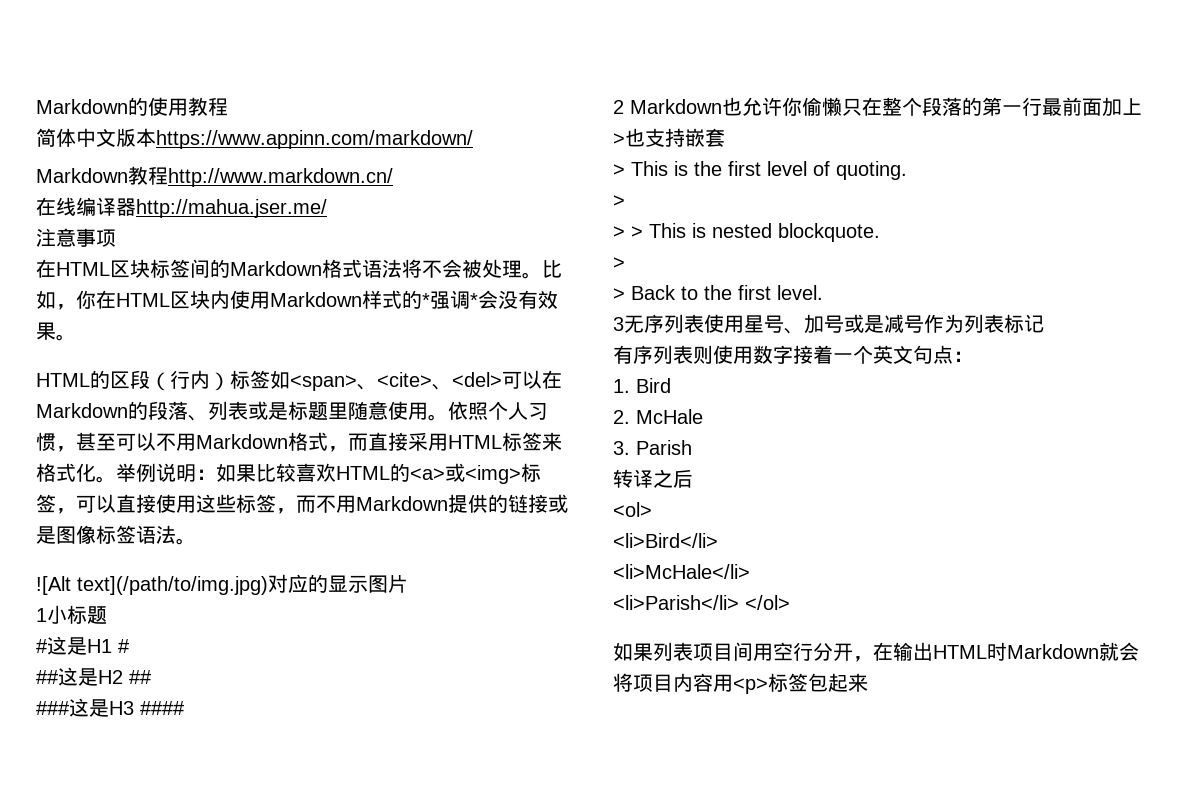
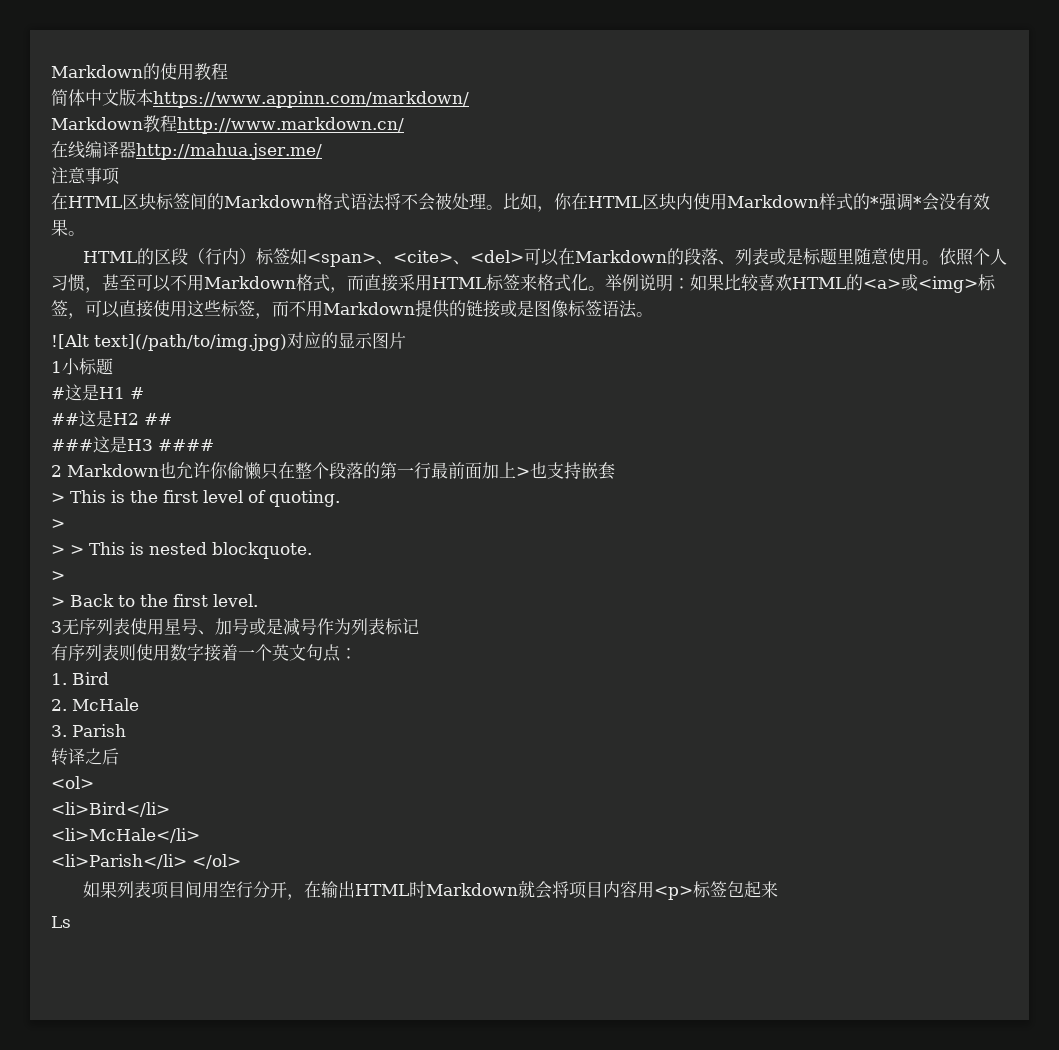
+ Ls

